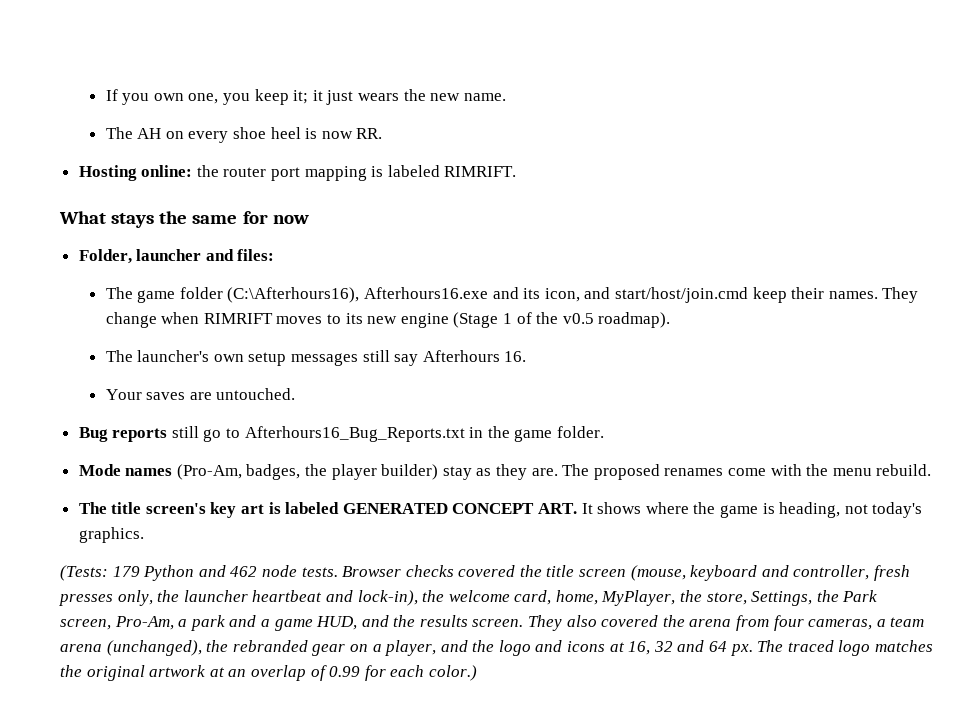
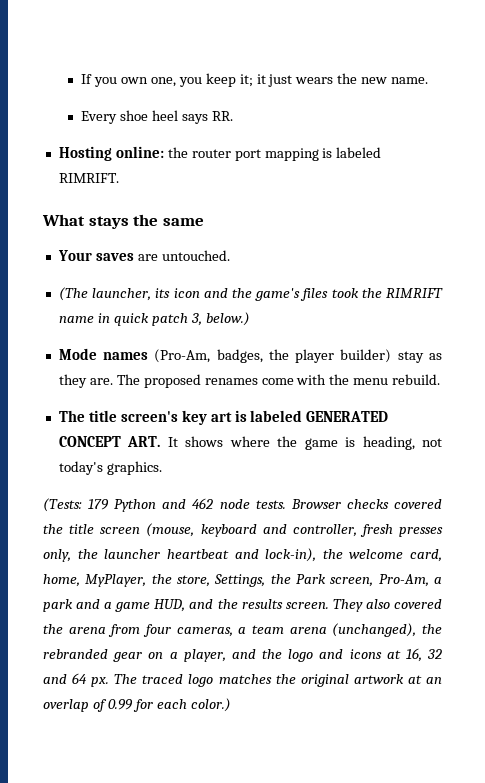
- The AH on every shoe heel is now RR.
+ Every shoe heel says RR.
- What stays the same for now
- Folder, launcher and files:
- The game folder (C:\Afterhours16), Afterhours16.exe and its icon, and start/host/join.cmd keep their names. They change when RIMRIFT moves to its new engine (Stage 1 of the v0.5 roadmap).
- The launcher's own setup messages still say Afterhours 16.
+ What stays the same
  Your saves are untouched.
- Bug reports still go to Afterhours16_Bug_Reports.txt in the game folder.
+ (The launcher, its icon and the game's files took the RIMRIFT name in quick patch 3, below.)

